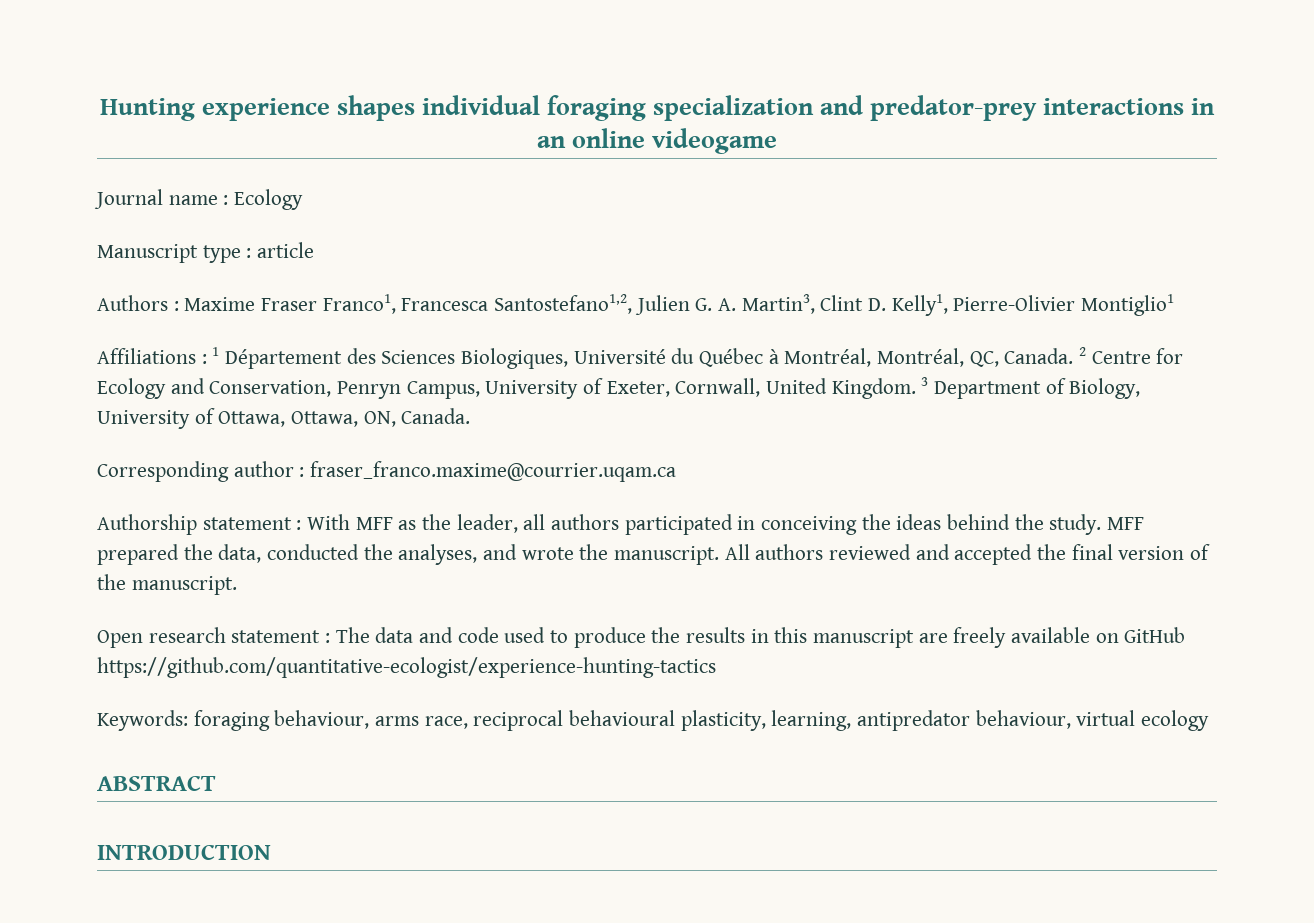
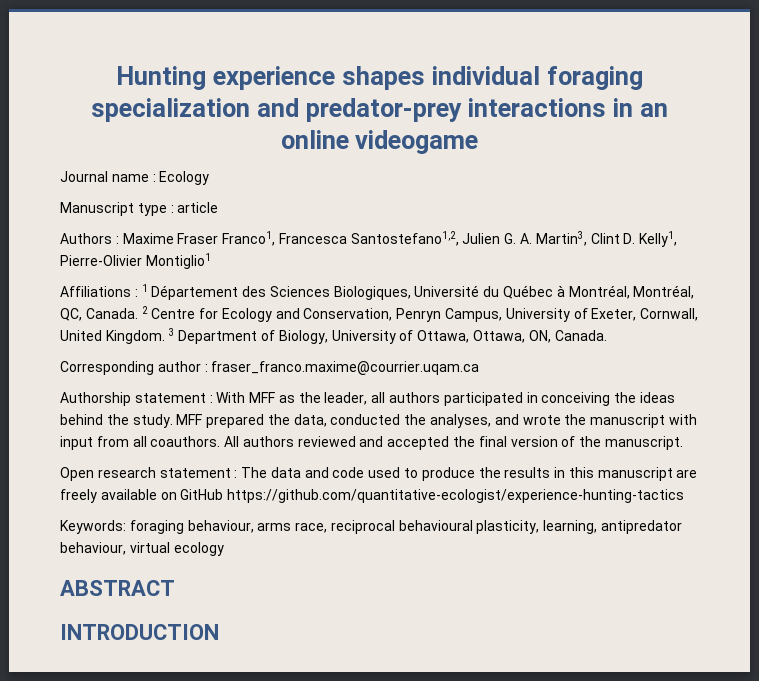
- MFF prepared the data, conducted the analyses, and wrote the manuscript.
+ MFF prepared the data, conducted the analyses, and wrote the manuscript with input from all coauthors.

